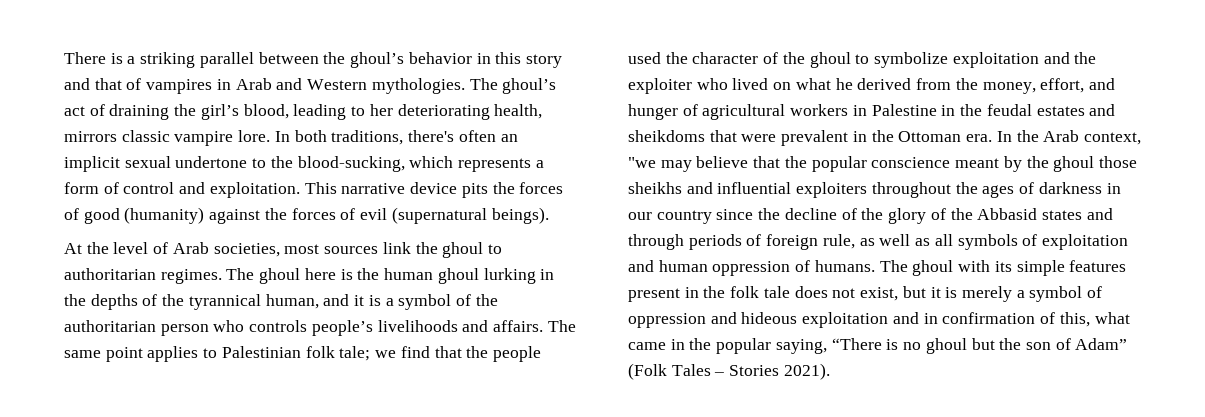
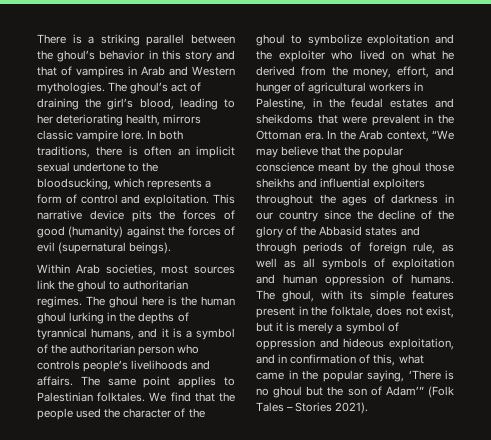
- In both traditions, there's often an implicit sexual undertone to the blood-sucking, which represents a form of control and exploitation.
+ In both traditions, there is often an implicit sexual undertone to the bloodsucking, which represents a form of control and exploitation.
- At the level of Arab societies, most sources link the ghoul to authoritarian regimes.
+ Within Arab societies, most sources link the ghoul to authoritarian regimes.
- The ghoul here is the human ghoul lurking in the depths of the tyrannical human, and it is a symbol of the authoritarian person who controls people’s livelihoods and affairs.
+ The ghoul here is the human ghoul lurking in the depths of tyrannical humans, and it is a symbol of the authoritarian person who controls people’s livelihoods and affairs.
- The same point applies to Palestinian folk tale; we find that the people used the character of the ghoul to symbolize exploitation and the exploiter who lived on what he derived from the money, effort, and hunger of agricultural workers in Palestine in the feudal estates and sheikdoms that were prevalent in the Ottoman era.
+ The same point applies to Palestinian folktales. We find that the people used the character of the ghoul to symbolize exploitation and the exploiter who lived on what he derived from the money, effort, and hunger of agricultural workers in Palestine, in the feudal estates and sheikdoms that were prevalent in the Ottoman era.
- In the Arab context, "we may believe that the popular conscience meant by the ghoul those sheikhs and influential exploiters throughout the ages of darkness in our country since the decline of the glory of the Abbasid states and through periods of foreign rule, as well as all symbols of exploitation and human oppression of humans.
+ In the Arab context, “We may believe that the popular conscience meant by the ghoul those sheikhs and influential exploiters throughout the ages of darkness in our country since the decline of the glory of the Abbasid states and through periods of foreign rule, as well as all symbols of exploitation and human oppression of humans.
- The ghoul with its simple features present in the folk tale does not exist, but it is merely a symbol of oppression and hideous exploitation and in confirmation of this, what came in the popular saying, “There is no ghoul but the son of Adam” (Folk Tales – Stories 2021).
+ The ghoul, with its simple features present in the folktale, does not exist, but it is merely a symbol of oppression and hideous exploitation, and in confirmation of this, what came in the popular saying, ‘There is no ghoul but the son of Adam’” (Folk Tales – Stories 2021).

